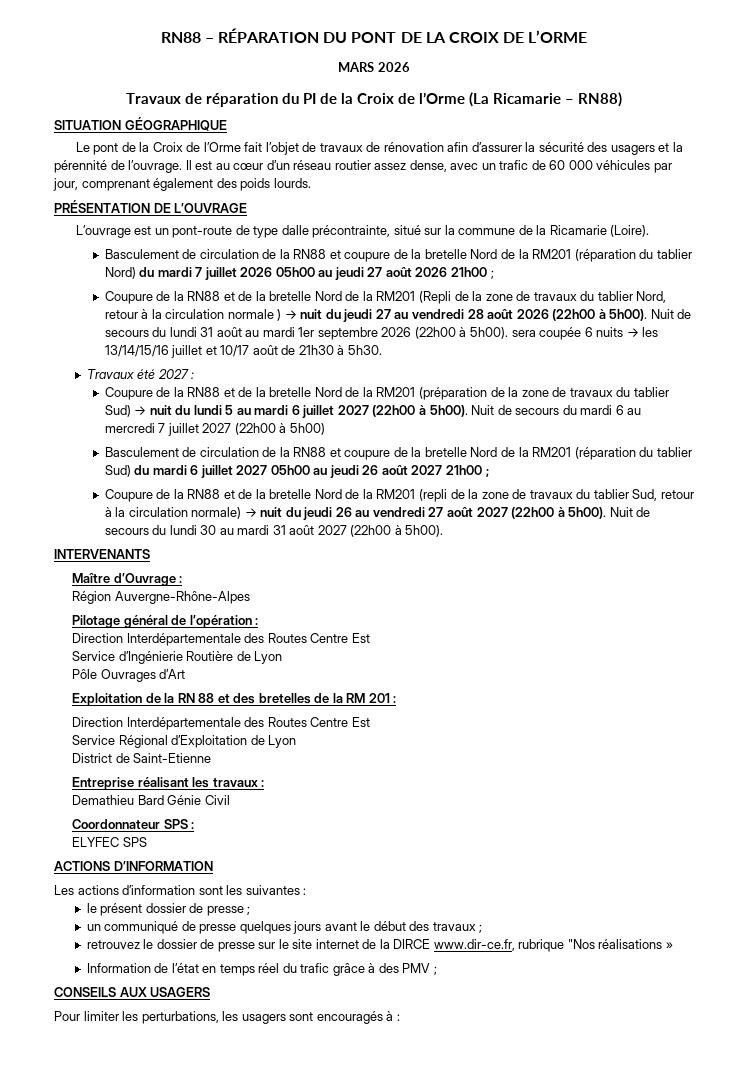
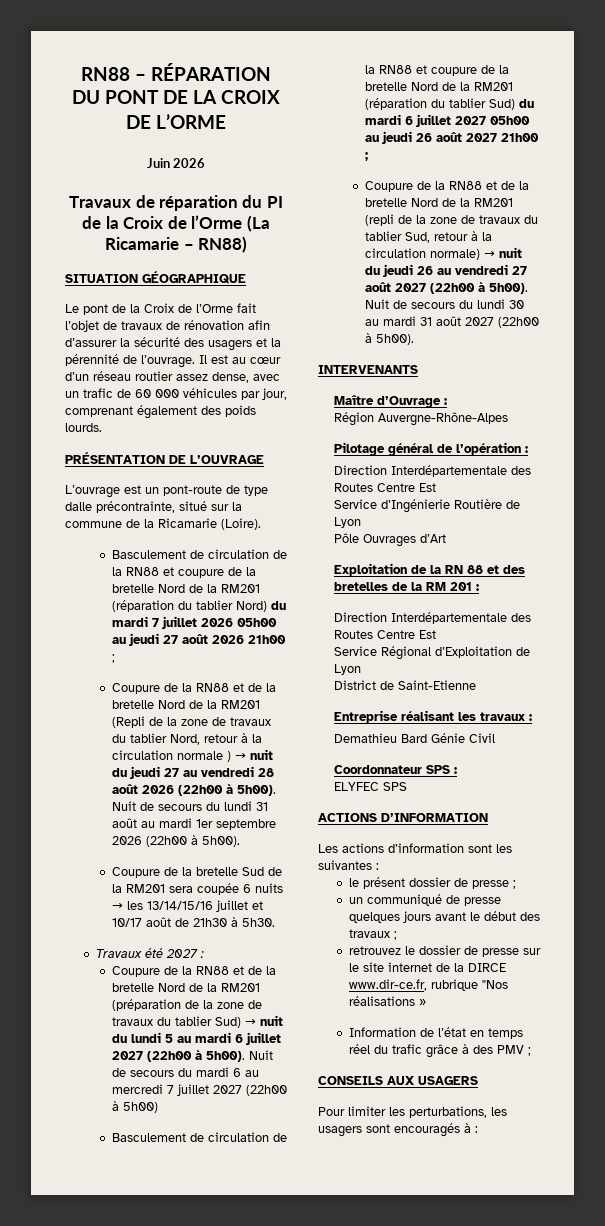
- MARS 2026
+ Juin 2026
- Nuit de secours du lundi 31 août au mardi 1er septembre 2026 (22h00 à 5h00). sera coupée 6 nuits → les 13/14/15/16 juillet et 10/17 août de 21h30 à 5h30.
+ Nuit de secours du lundi 31 août au mardi 1er septembre 2026 (22h00 à 5h00).
+ Coupure de la bretelle Sud de la RM201 sera coupée 6 nuits → les 13/14/15/16 juillet et 10/17 août de 21h30 à 5h30.

